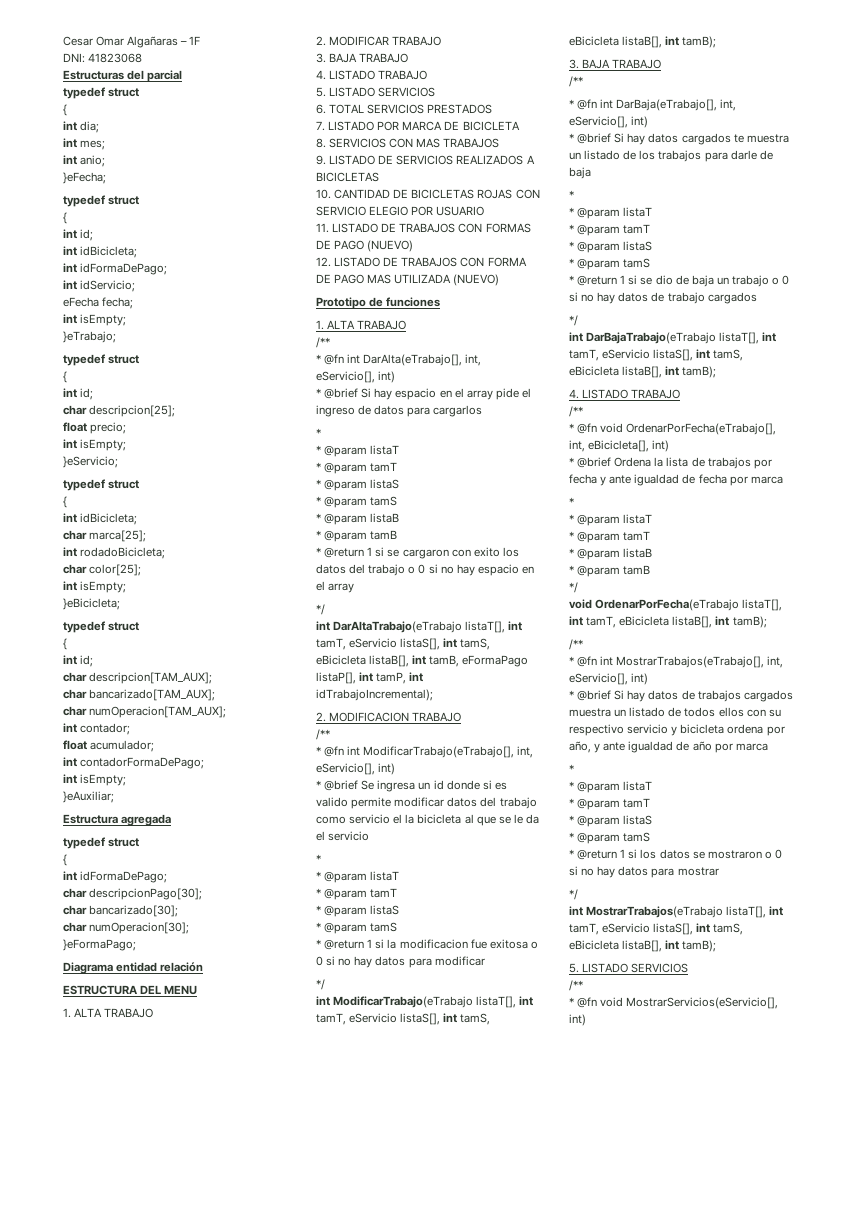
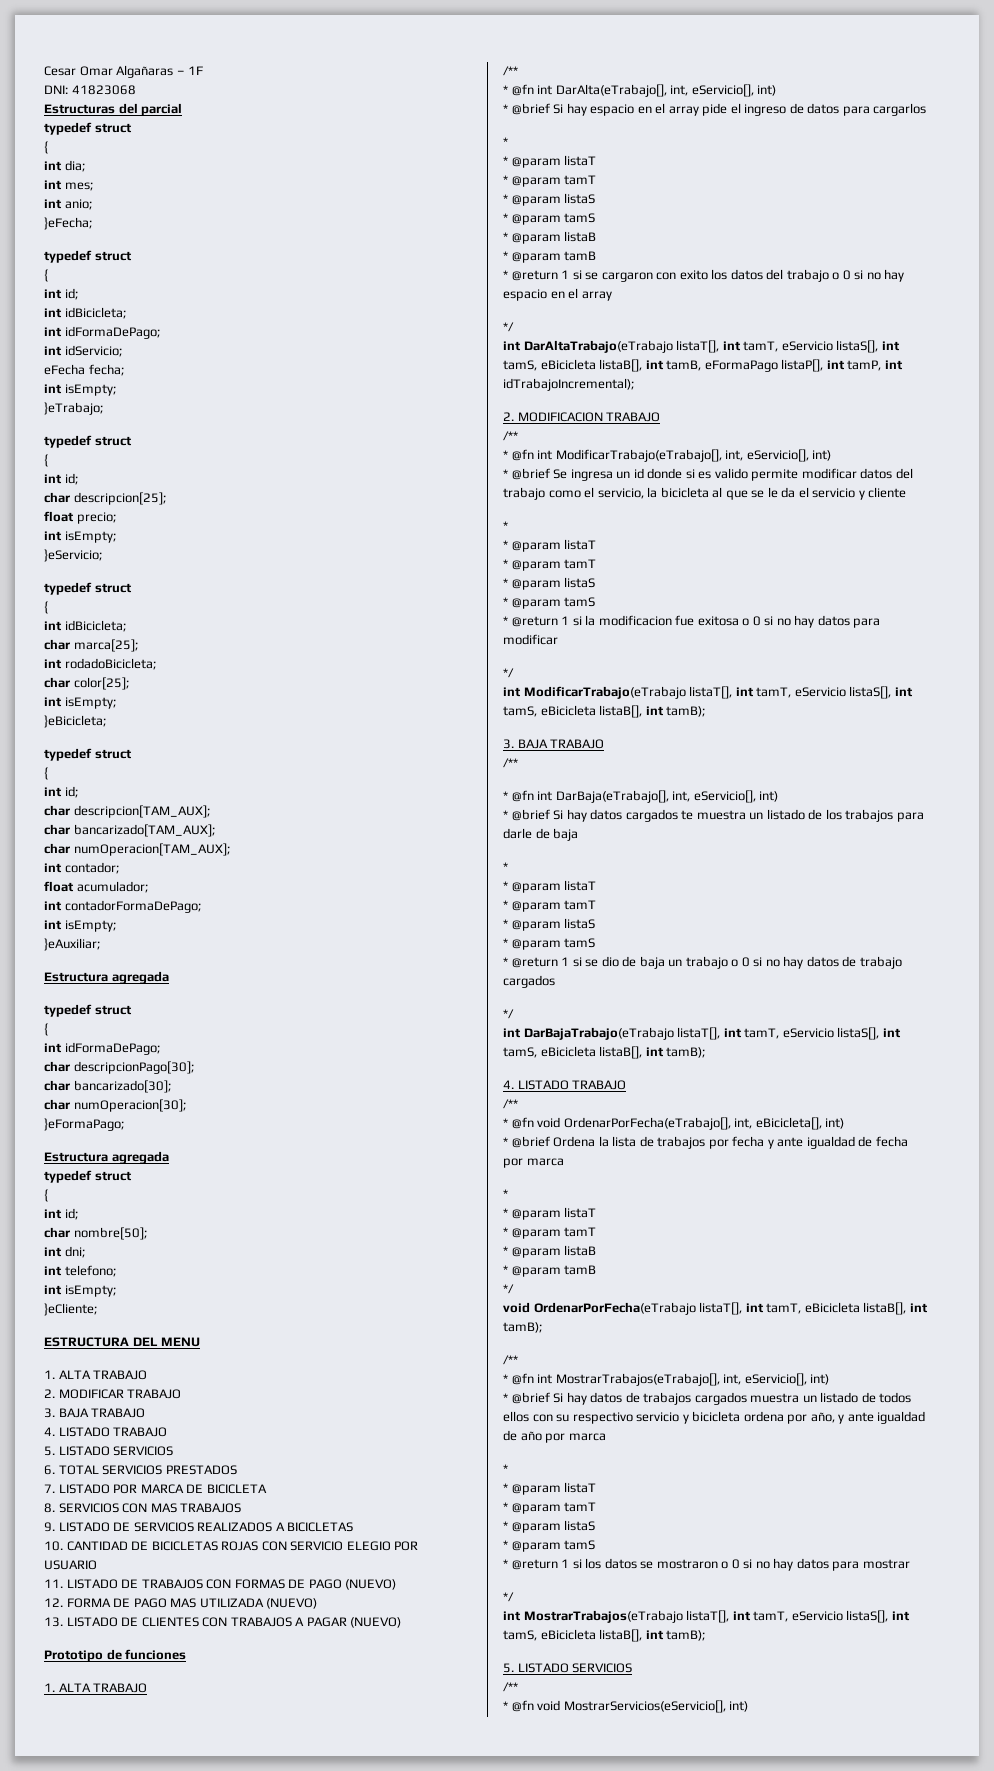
  }eFormaPago;
- Diagrama entidad relación
+ Estructura agregada
+ typedef struct
+ {
+ int id;
+ char nombre[50];
+ int dni;
+ int telefono;
+ int isEmpty;
+ }eCliente;
- 12. LISTADO DE TRABAJOS CON FORMA DE PAGO MAS UTILIZADA (NUEVO)
+ 12. FORMA DE PAGO MAS UTILIZADA (NUEVO)
+ 13. LISTADO DE CLIENTES CON TRABAJOS A PAGAR (NUEVO)
- * @brief Se ingresa un id donde si es valido permite modificar datos del trabajo como servicio el la bicicleta al que se le da el servicio
+ * @brief Se ingresa un id donde si es valido permite modificar datos del trabajo como el servicio, la bicicleta al que se le da el servicio y cliente

